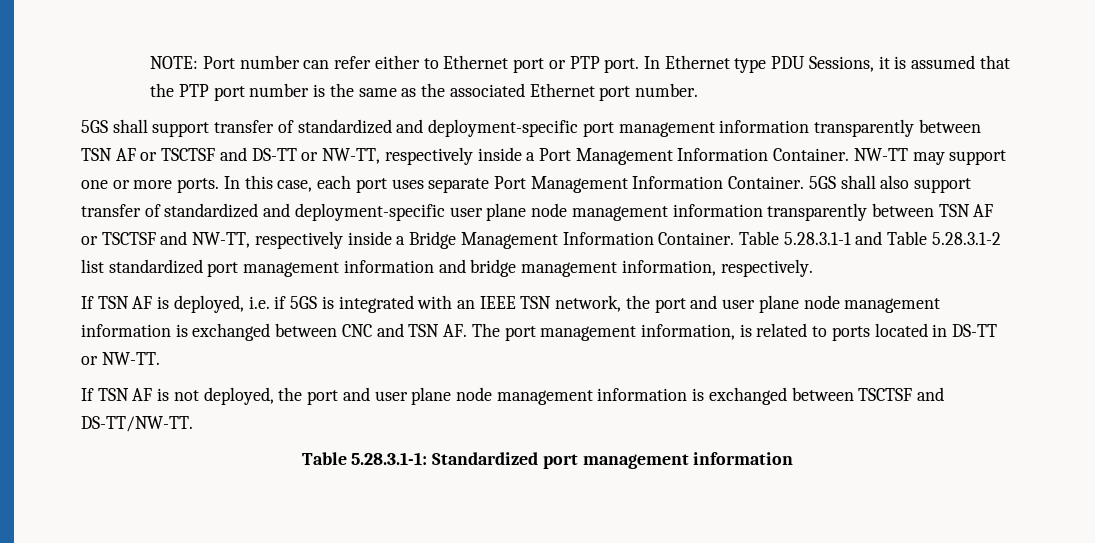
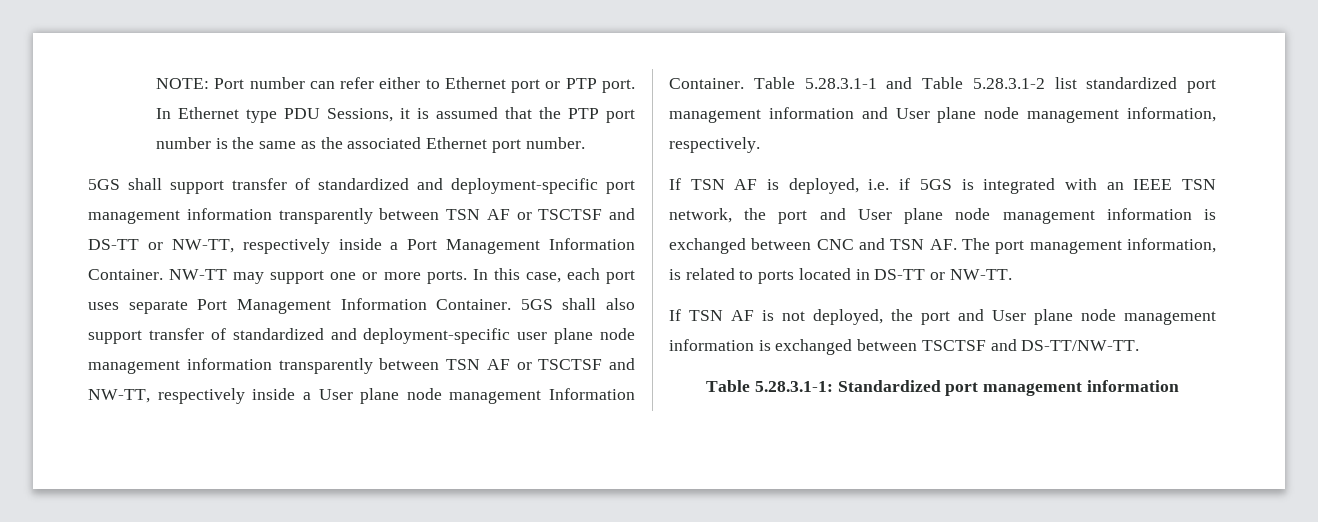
- 5GS shall also support transfer of standardized and deployment-specific user plane node management information transparently between TSN AF or TSCTSF and NW-TT, respectively inside a Bridge Management Information Container.
+ 5GS shall also support transfer of standardized and deployment-specific user plane node management information transparently between TSN AF or TSCTSF and NW-TT, respectively inside a User plane node management Information Container.
- Table 5.28.3.1-1 and Table 5.28.3.1-2 list standardized port management information and bridge management information, respectively.
+ Table 5.28.3.1-1 and Table 5.28.3.1-2 list standardized port management information and User plane node management information, respectively.
- If TSN AF is deployed, i.e. if 5GS is integrated with an IEEE TSN network, the port and user plane node management information is exchanged between CNC and TSN AF. The port management information, is related to ports located in DS-TT or NW-TT.
+ If TSN AF is deployed, i.e. if 5GS is integrated with an IEEE TSN network, the port and User plane node management information is exchanged between CNC and TSN AF. The port management information, is related to ports located in DS-TT or NW-TT.
- If TSN AF is not deployed, the port and user plane node management information is exchanged between TSCTSF and DS-TT/NW-TT.
+ If TSN AF is not deployed, the port and User plane node management information is exchanged between TSCTSF and DS-TT/NW-TT.

